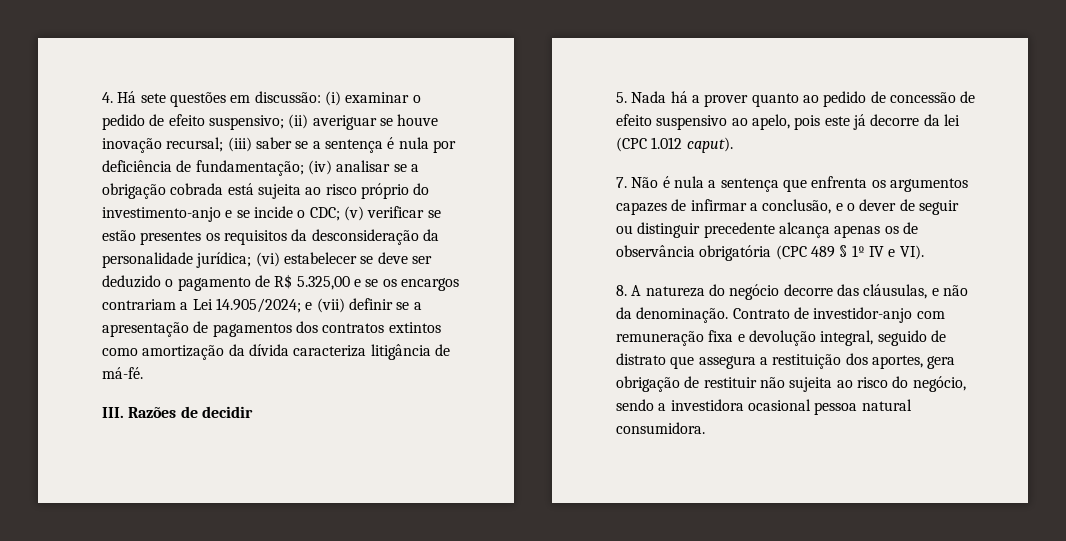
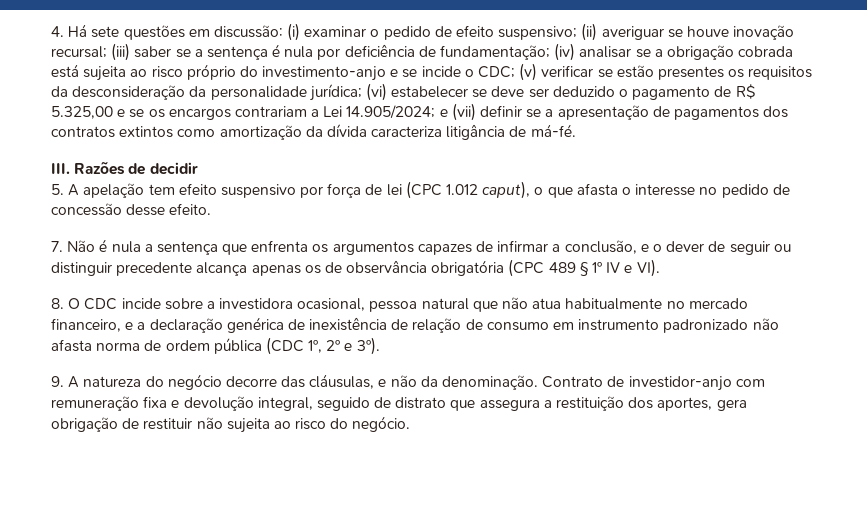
- 5. Nada há a prover quanto ao pedido de concessão de efeito suspensivo ao apelo, pois este já decorre da lei (CPC 1.012 caput).
+ 5. A apelação tem efeito suspensivo por força de lei (CPC 1.012 caput), o que afasta o interesse no pedido de concessão desse efeito.
- 8. A natureza do negócio decorre das cláusulas, e não da denominação.
+ 8. O CDC incide sobre a investidora ocasional, pessoa natural que não atua habitualmente no mercado financeiro, e a declaração genérica de inexistência de relação de consumo em instrumento padronizado não afasta norma de ordem pública (CDC 1º, 2º e 3º).
+ 9. A natureza do negócio decorre das cláusulas, e não da denominação.
- Contrato de investidor-anjo com remuneração fixa e devolução integral, seguido de distrato que assegura a restituição dos aportes, gera obrigação de restituir não sujeita ao risco do negócio, sendo a investidora ocasional pessoa natural consumidora.
+ Contrato de investidor-anjo com remuneração fixa e devolução integral, seguido de distrato que assegura a restituição dos aportes, gera obrigação de restituir não sujeita ao risco do negócio.

